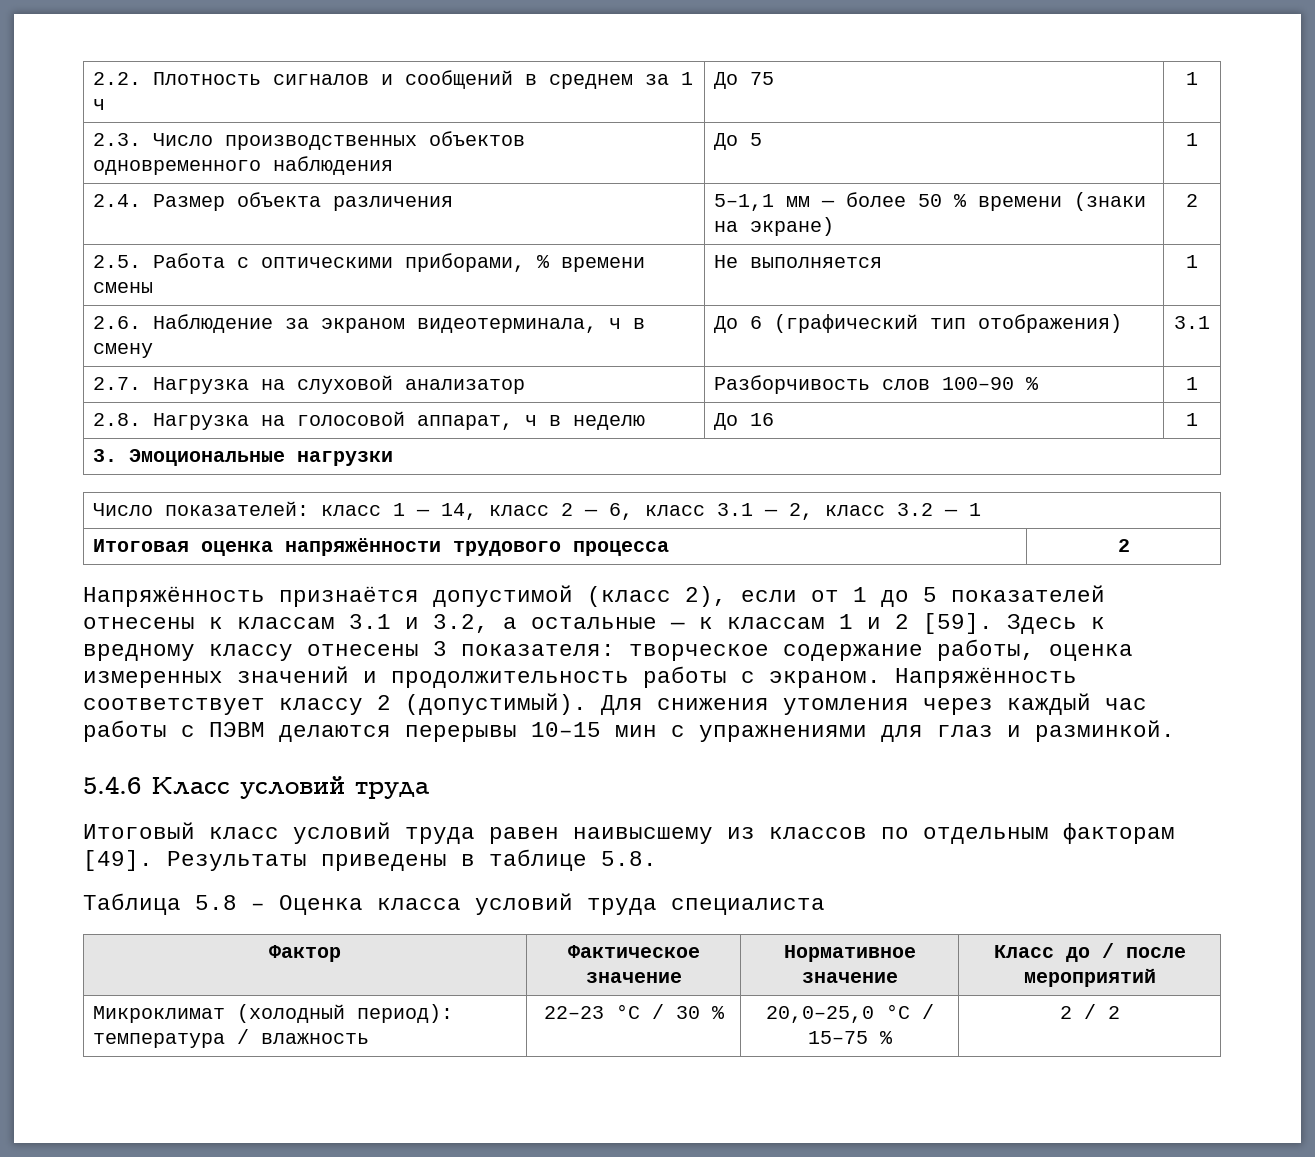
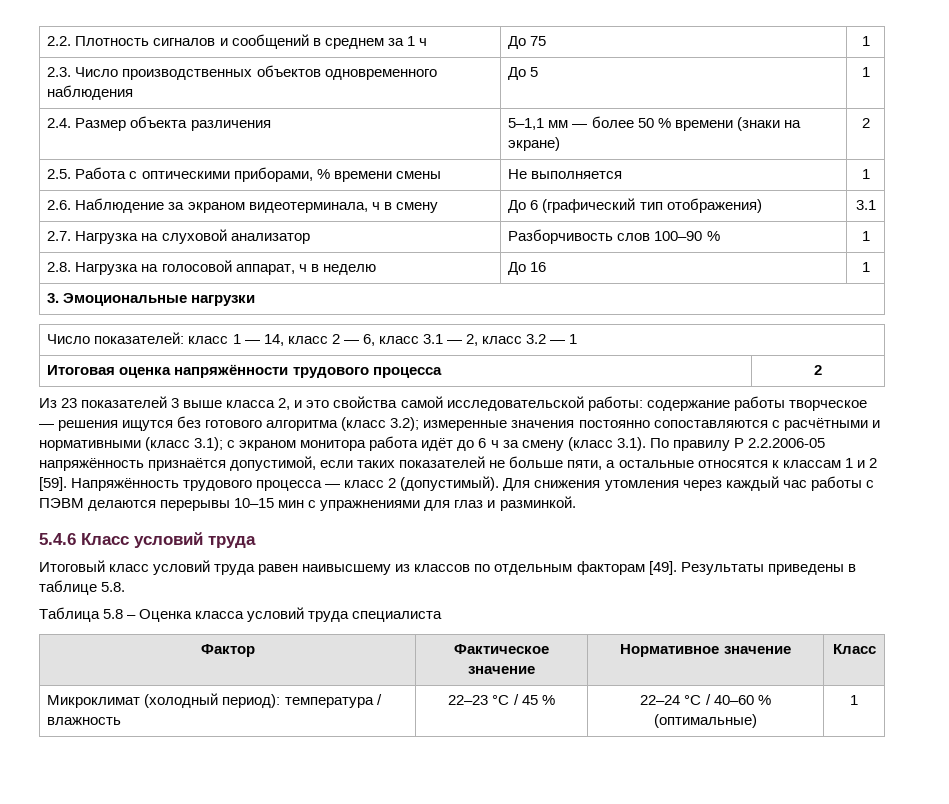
- Напряжённость признаётся допустимой (класс 2), если от 1 до 5 показателей отнесены к классам 3.1 и 3.2, а остальные — к классам 1 и 2 [59].
+ Из 23 показателей 3 выше класса 2, и это свойства самой исследовательской работы: содержание работы творческое — решения ищутся без готового алгоритма (класс 3.2); измеренные значения постоянно сопоставляются с расчётными и нормативными (класс 3.1); с экраном монитора работа идёт до 6 ч за смену (класс 3.1). По правилу Р 2.2.2006-05 напряжённость признаётся допустимой, если таких показателей не больше пяти, а остальные относятся к классам 1 и 2 [59].
- Здесь к вредному классу отнесены 3 показателя: творческое содержание работы, оценка измеренных значений и продолжительность работы с экраном. Напряжённость соответствует классу 2 (допустимый).
+ Напряжённость трудового процесса — класс 2 (допустимый).
- Фактор | Фактическое значение | Нормативное значение | Класс до / после мероприятий
+ Фактор | Фактическое значение | Нормативное значение | Класс
- Микроклимат (холодный период): температура / влажность | 22–23 °C / 30 % | 20,0–25,0 °C / 15–75 % | 2 / 2
+ Микроклимат (холодный период): температура / влажность | 22–23 °C / 45 % | 22–24 °C / 40–60 % (оптимальные) | 1

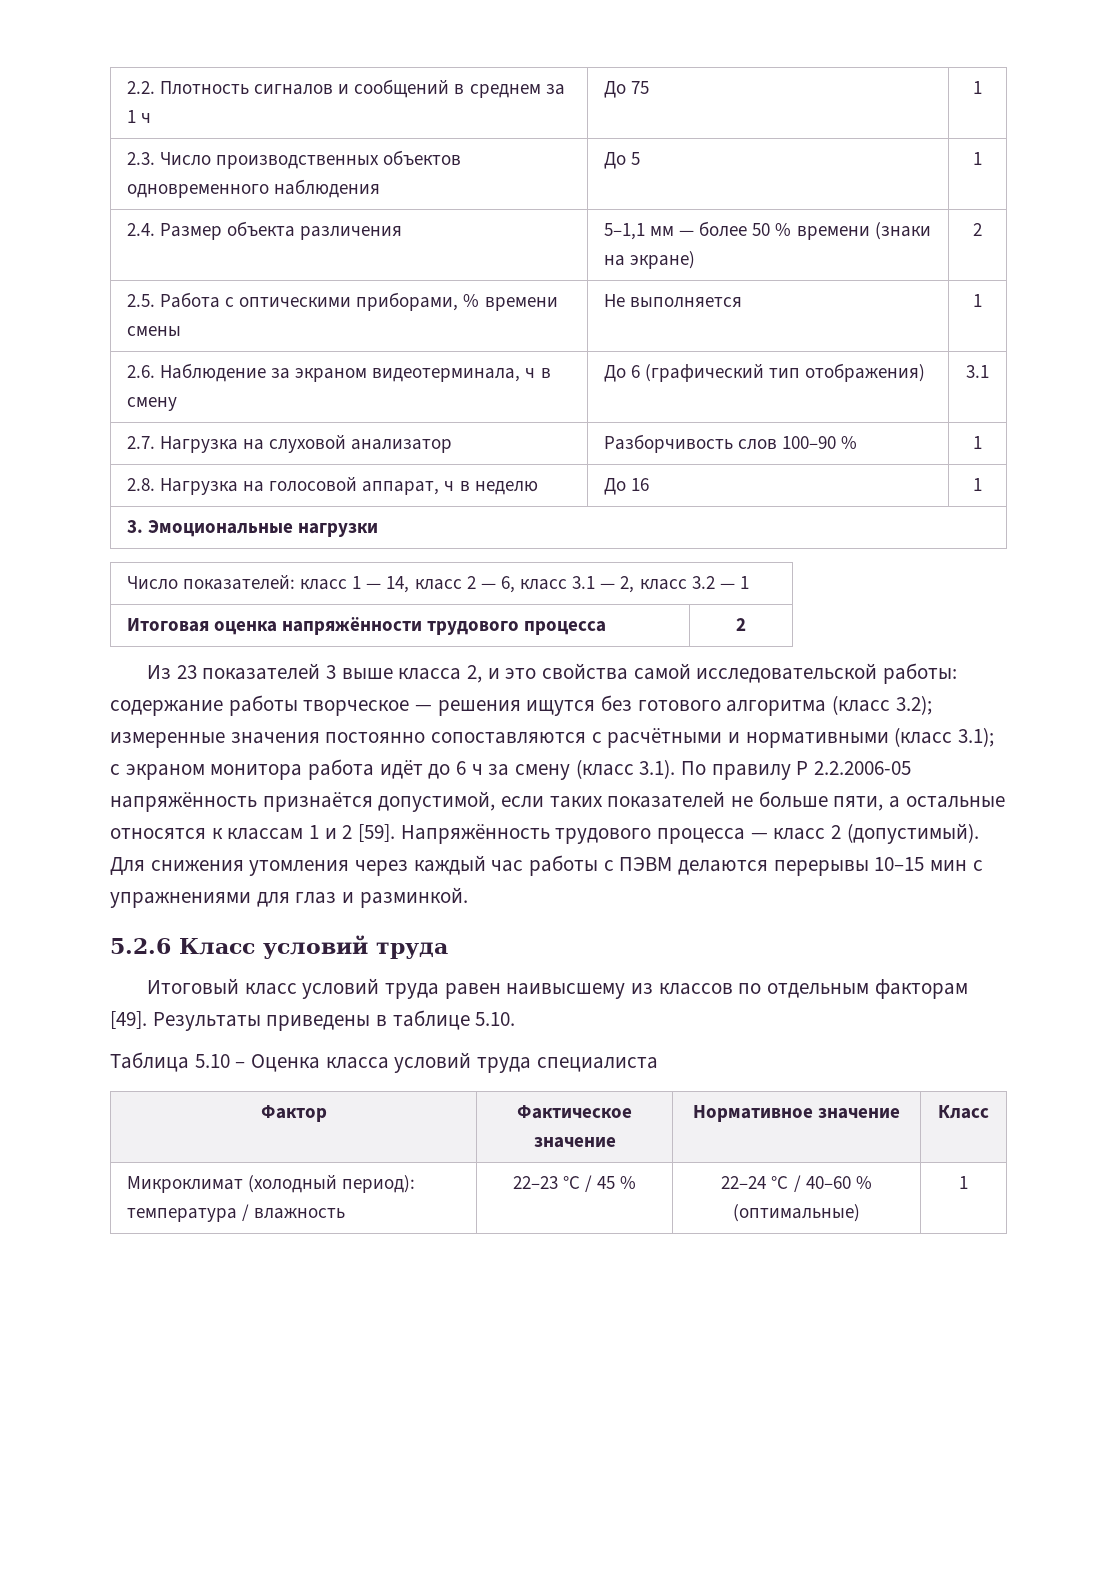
- 5.4.6 Класс условий труда
+ 5.2.6 Класс условий труда
- Результаты приведены в таблице 5.8.
+ Результаты приведены в таблице 5.10.
- Таблица 5.8 – Оценка класса условий труда специалиста
+ Таблица 5.10 – Оценка класса условий труда специалиста

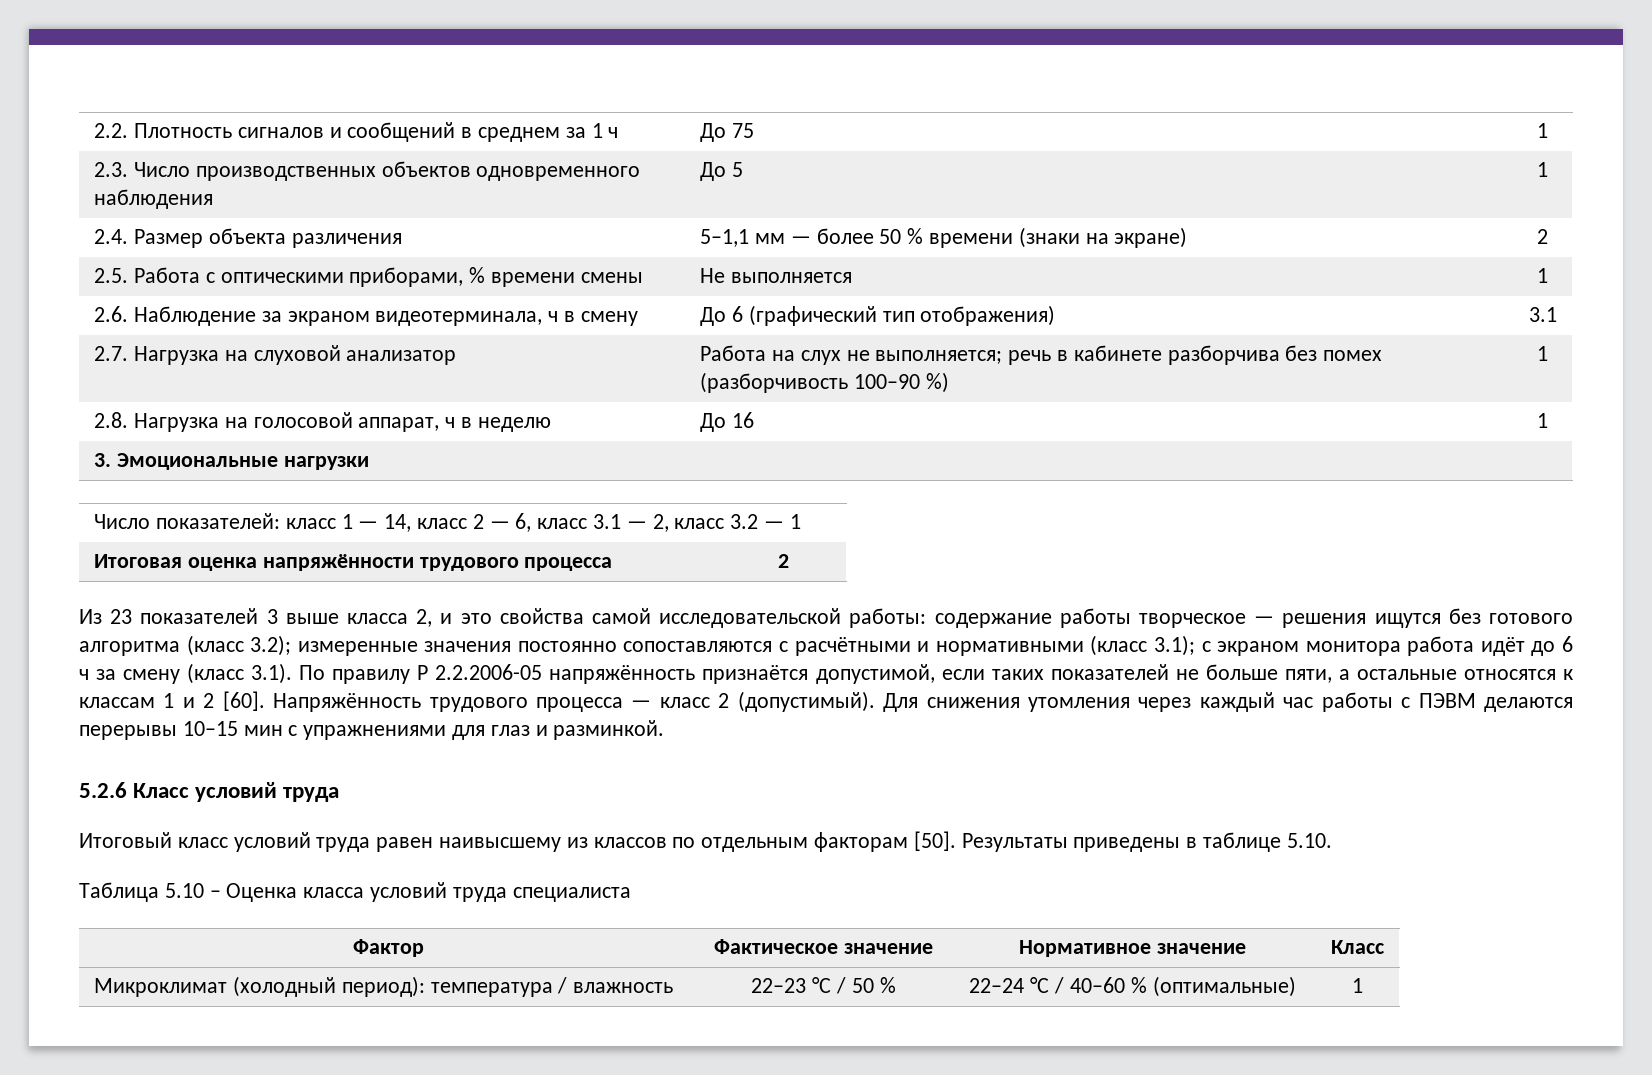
- 2.7. Нагрузка на слуховой анализатор | Разборчивость слов 100–90 % | 1
+ 2.7. Нагрузка на слуховой анализатор | Работа на слух не выполняется; речь в кабинете разборчива без помех (разборчивость 100–90 %) | 1
- с экраном монитора работа идёт до 6 ч за смену (класс 3.1). По правилу Р 2.2.2006-05 напряжённость признаётся допустимой, если таких показателей не больше пяти, а остальные относятся к классам 1 и 2 [59].
+ с экраном монитора работа идёт до 6 ч за смену (класс 3.1). По правилу Р 2.2.2006-05 напряжённость признаётся допустимой, если таких показателей не больше пяти, а остальные относятся к классам 1 и 2 [60].
- Итоговый класс условий труда равен наивысшему из классов по отдельным факторам [49].
+ Итоговый класс условий труда равен наивысшему из классов по отдельным факторам [50].
- Микроклимат (холодный период): температура / влажность | 22–23 °C / 45 % | 22–24 °C / 40–60 % (оптимальные) | 1
+ Микроклимат (холодный период): температура / влажность | 22–23 °C / 50 % | 22–24 °C / 40–60 % (оптимальные) | 1

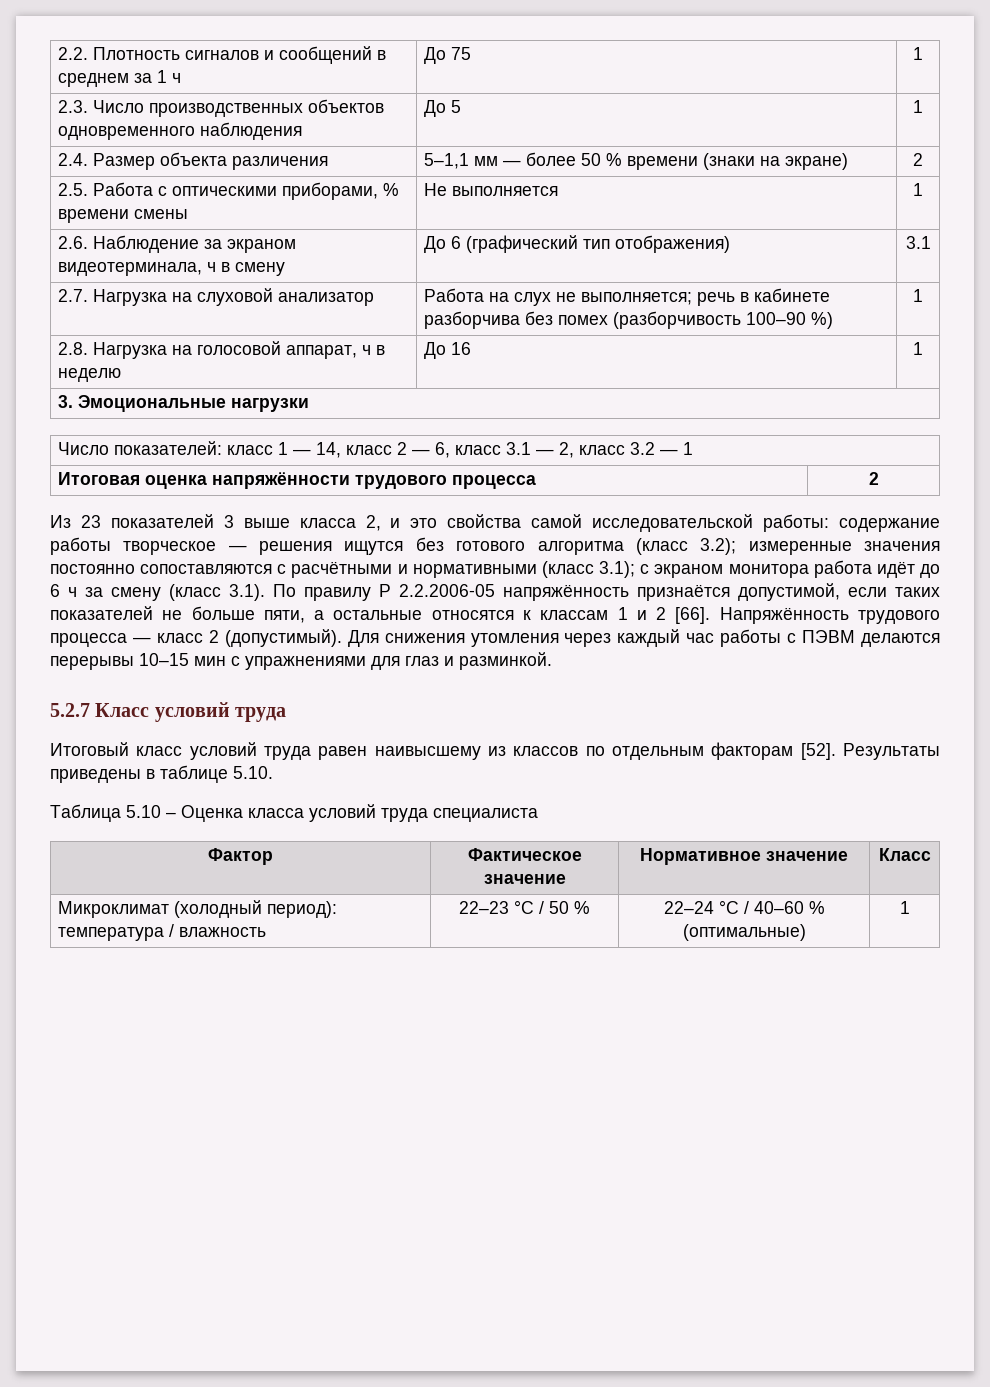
- с экраном монитора работа идёт до 6 ч за смену (класс 3.1). По правилу Р 2.2.2006-05 напряжённость признаётся допустимой, если таких показателей не больше пяти, а остальные относятся к классам 1 и 2 [60].
+ с экраном монитора работа идёт до 6 ч за смену (класс 3.1). По правилу Р 2.2.2006-05 напряжённость признаётся допустимой, если таких показателей не больше пяти, а остальные относятся к классам 1 и 2 [66].
- 5.2.6 Класс условий труда
+ 5.2.7 Класс условий труда
- Итоговый класс условий труда равен наивысшему из классов по отдельным факторам [50].
+ Итоговый класс условий труда равен наивысшему из классов по отдельным факторам [52].

